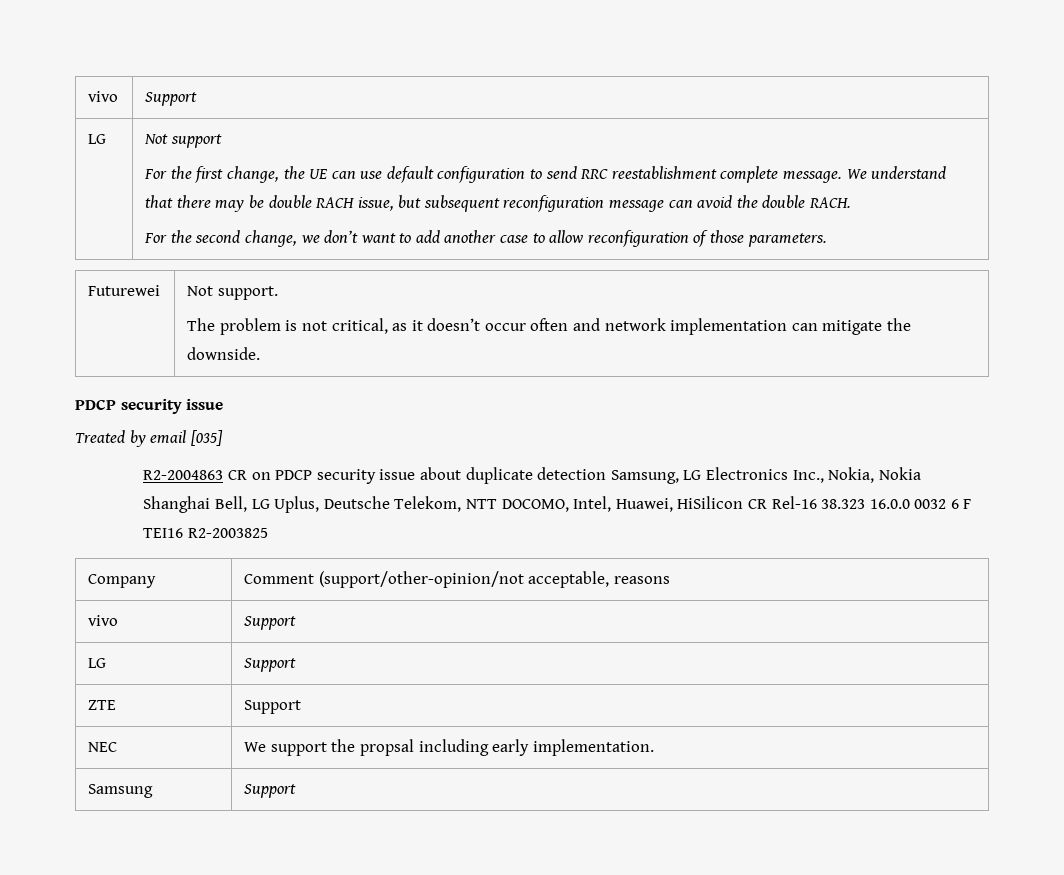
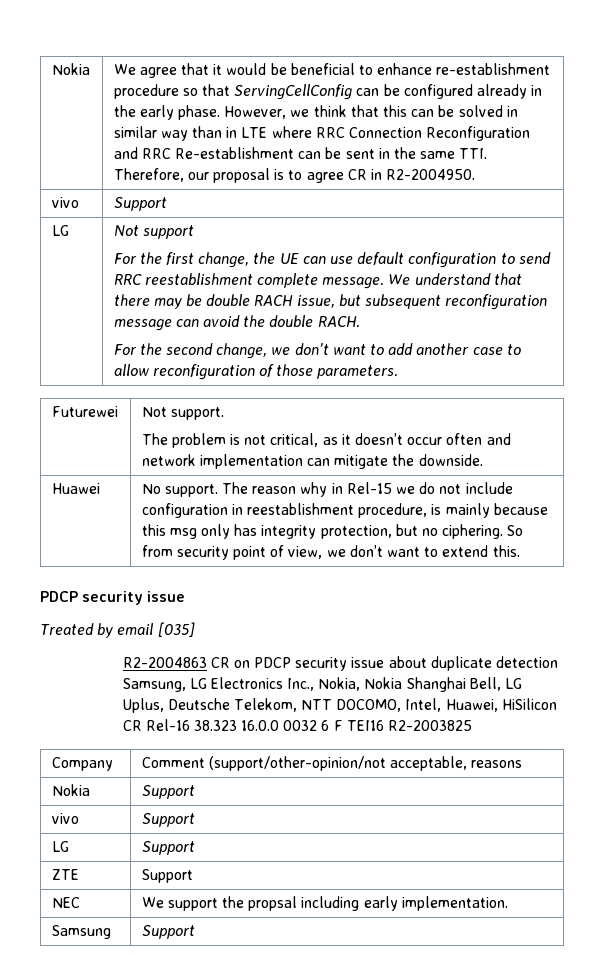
+ Nokia | We agree that it would be beneficial to enhance re-establishment procedure so that ServingCellConfig can be configured already in the early phase. However, we think that this can be solved in similar way than in LTE where RRC Connection Reconfiguration and RRC Re-establishment can be sent in the same TTI. Therefore, our proposal is to agree CR in R2-2004950.
+ Huawei | No support. The reason why in Rel-15 we do not include configuration in reestablishment procedure, is mainly because this msg only has integrity protection, but no ciphering. So from security point of view, we don’t want to extend this.
+ Nokia | Support

